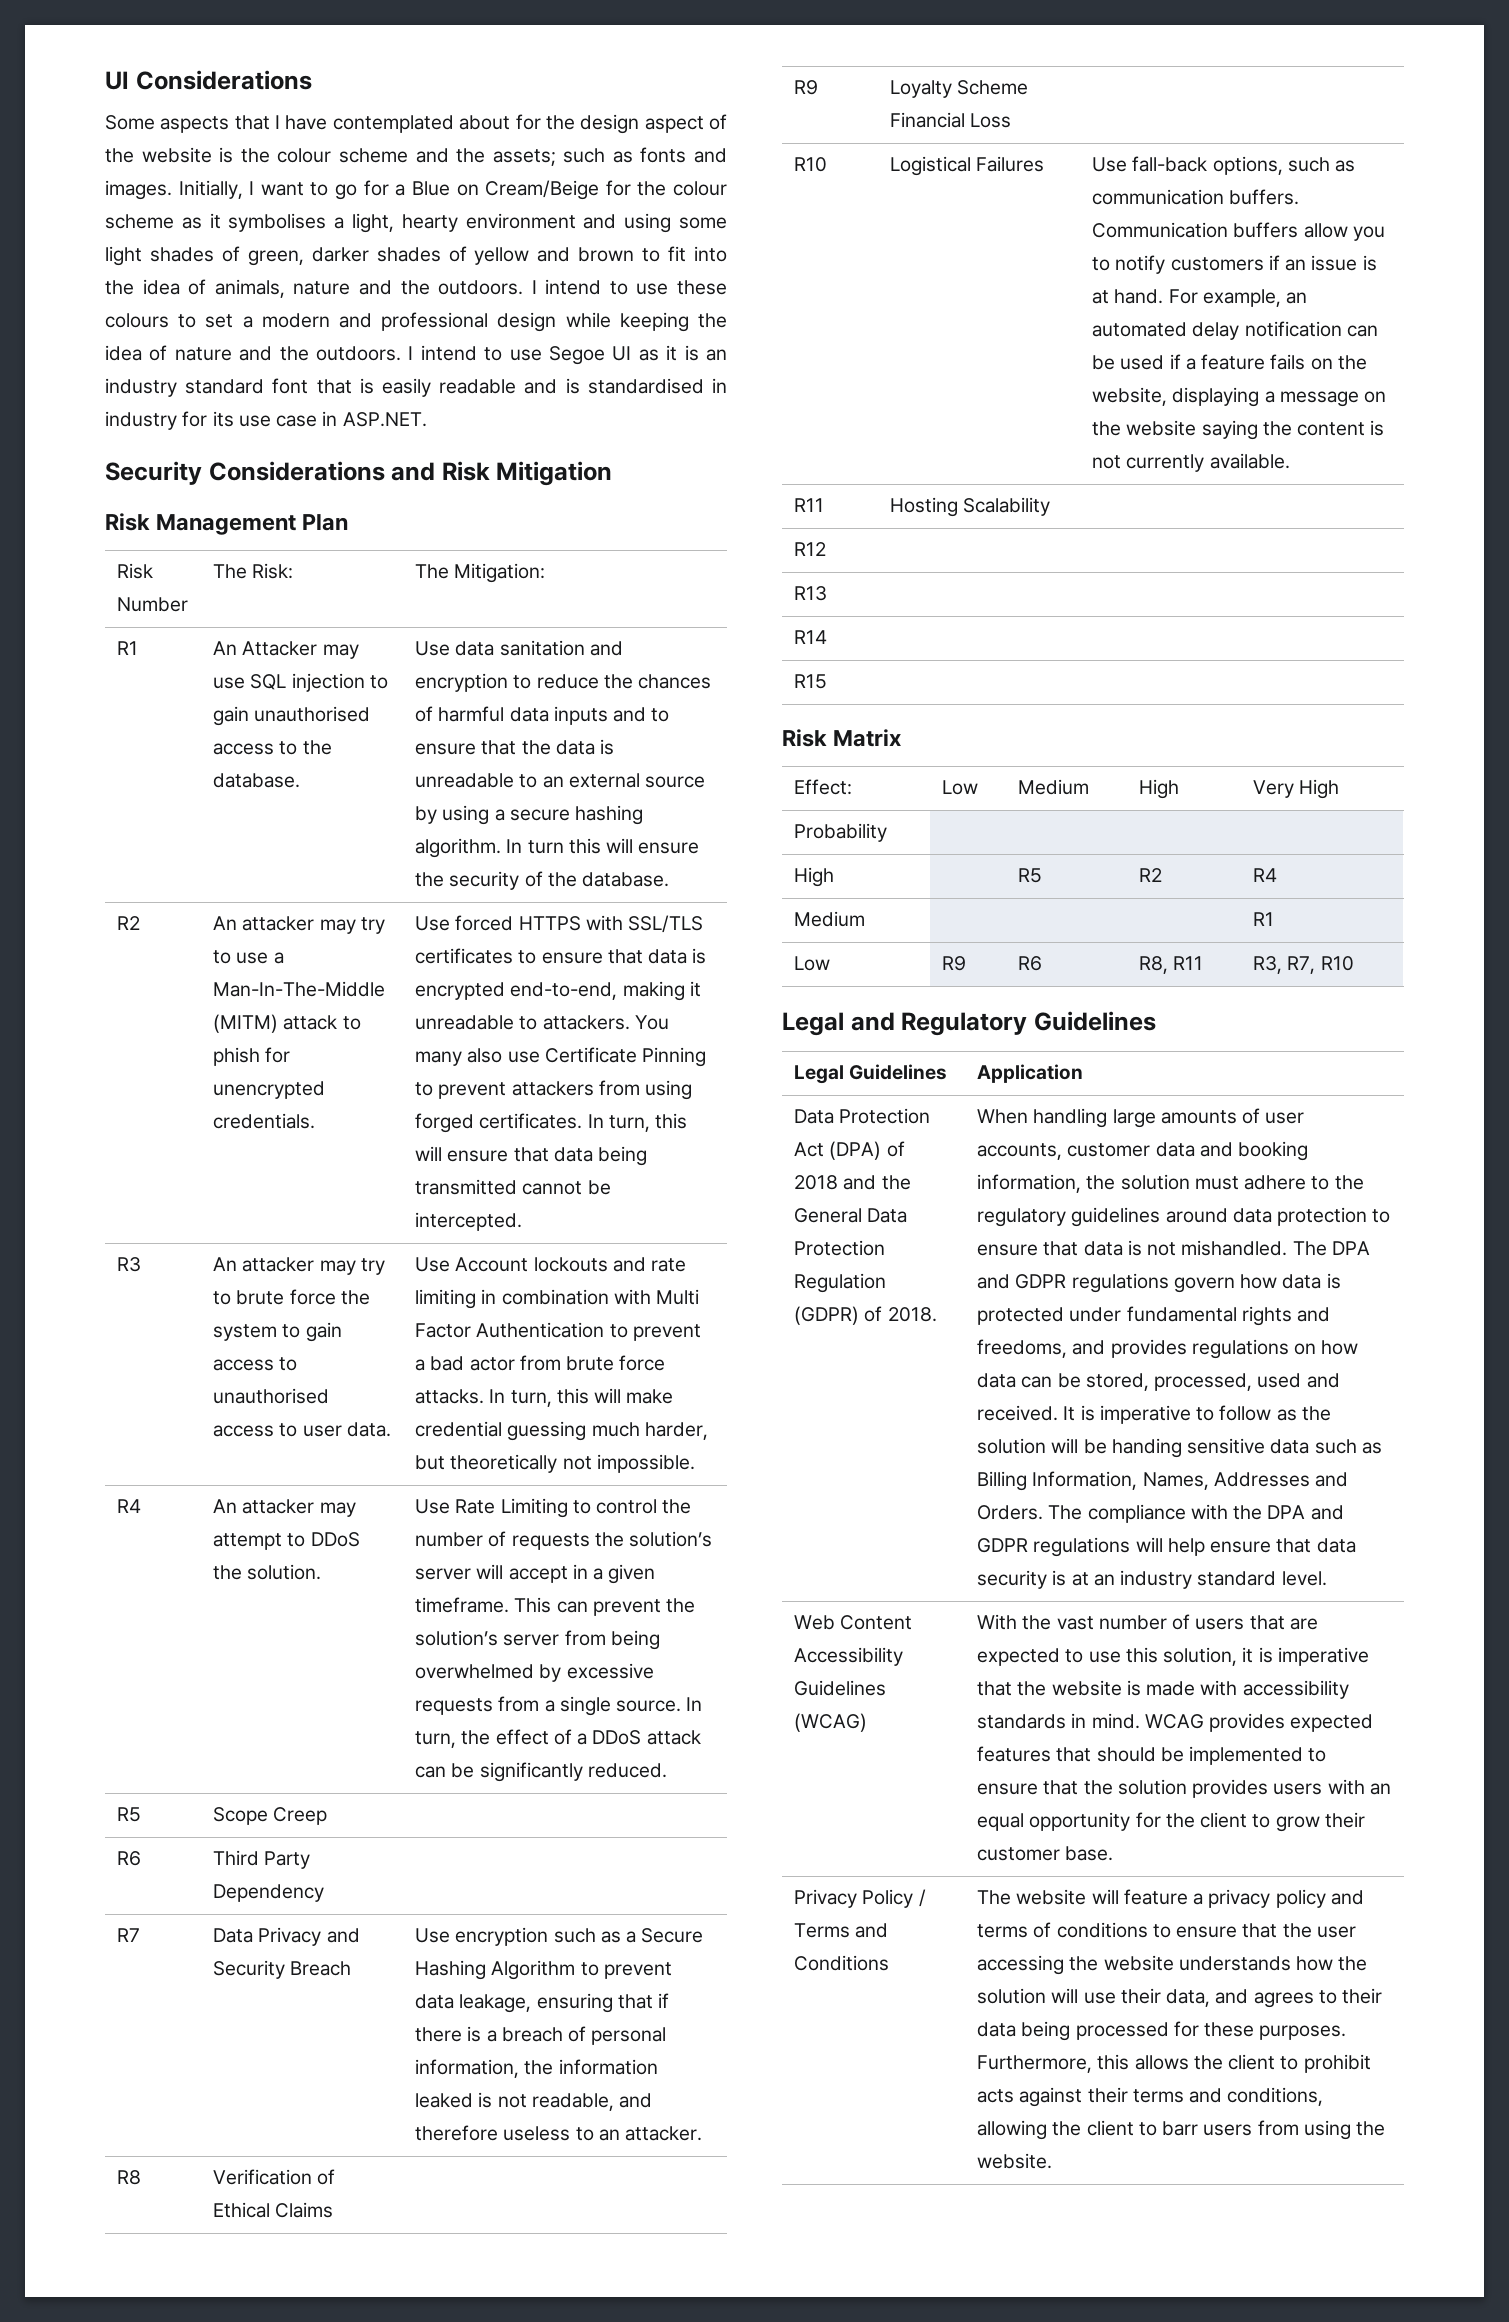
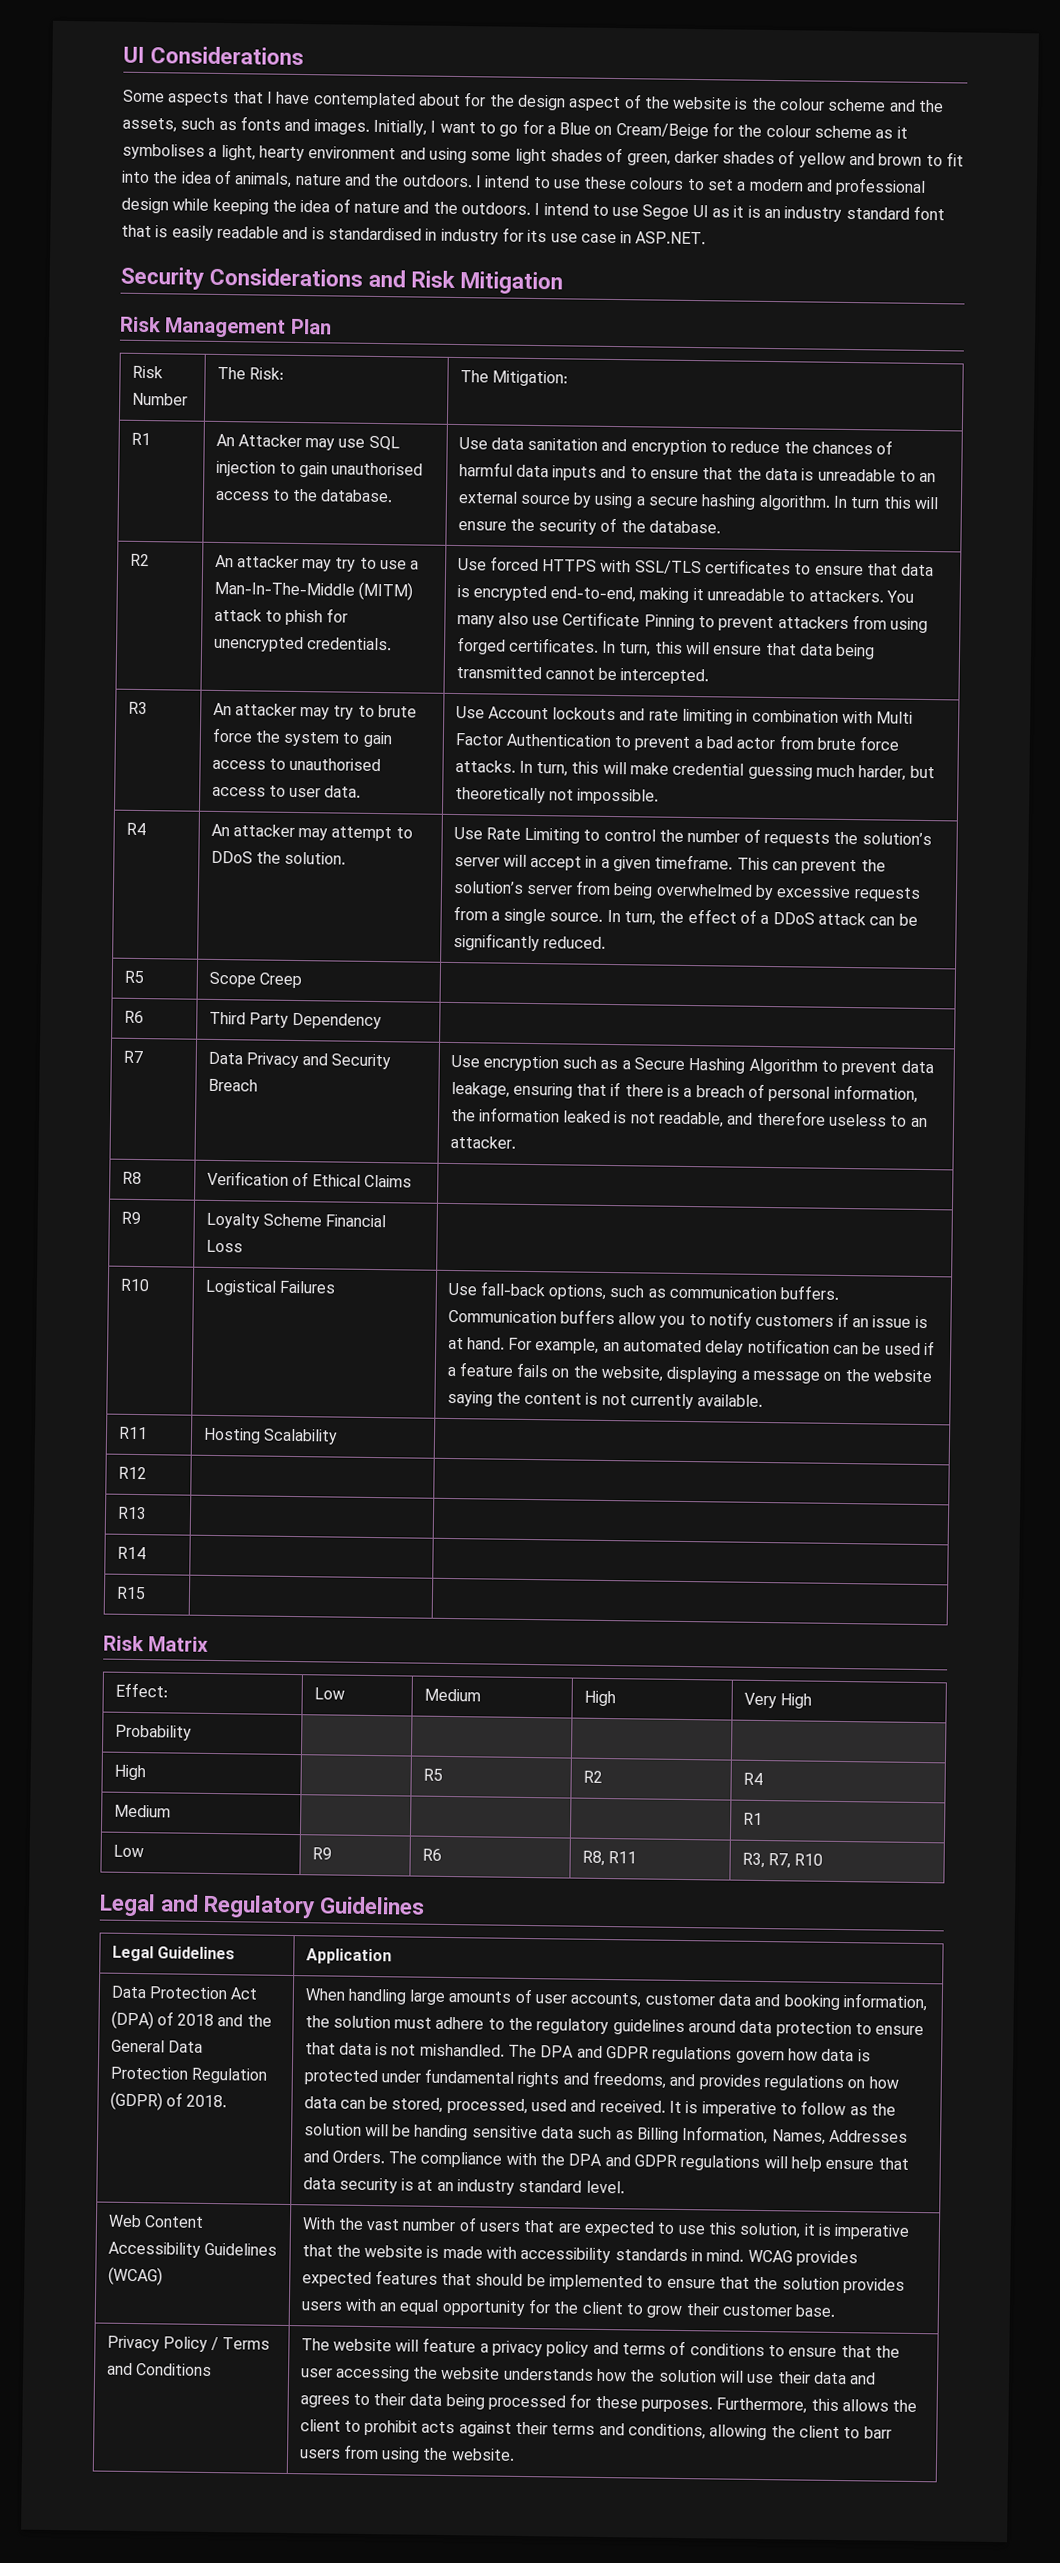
- Some aspects that I have contemplated about for the design aspect of the website is the colour scheme and the assets; such as fonts and images.
+ Some aspects that I have contemplated about for the design aspect of the website is the colour scheme and the assets, such as fonts and images.
- The website will feature a privacy policy and terms of conditions to ensure that the user accessing the website understands how the solution will use their data, and agrees to their data being processed for these purposes.
+ The website will feature a privacy policy and terms of conditions to ensure that the user accessing the website understands how the solution will use their data and agrees to their data being processed for these purposes.

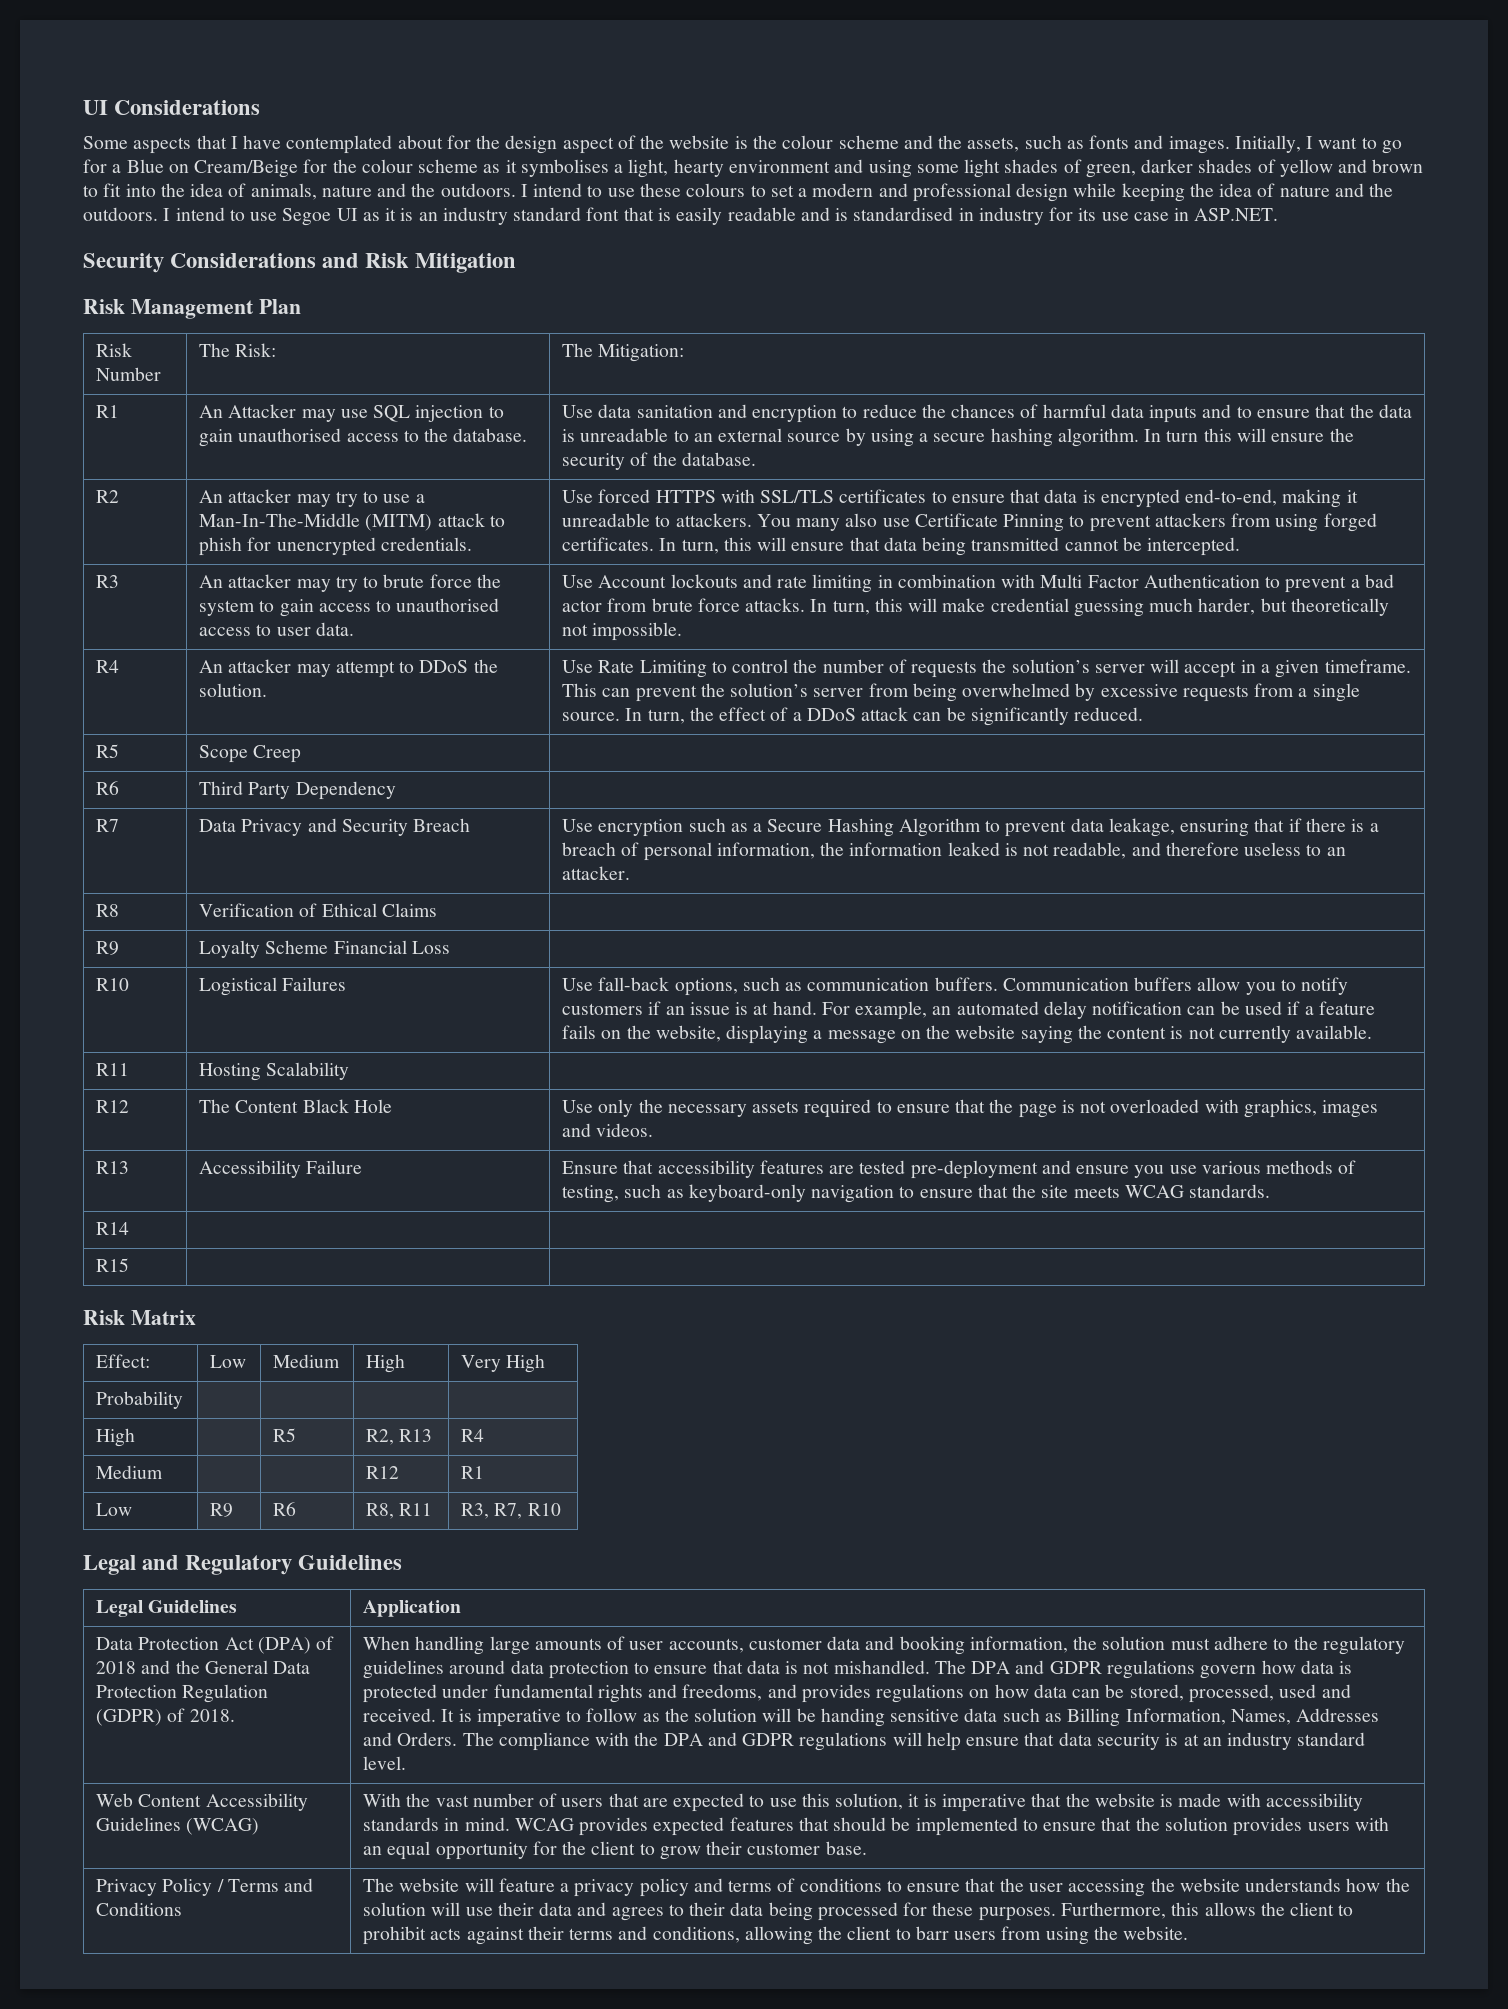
- R12 | |
- R13 | |
+ R12 | The Content Black Hole | Use only the necessary assets required to ensure that the page is not overloaded with graphics, images and videos.
+ R13 | Accessibility Failure | Ensure that accessibility features are tested pre-deployment and ensure you use various methods of testing, such as keyboard-only navigation to ensure that the site meets WCAG standards.
- High | | R5 | R2 | R4
+ High | | R5 | R2, R13 | R4
- Medium | | | | R1
+ Medium | | | R12 | R1

